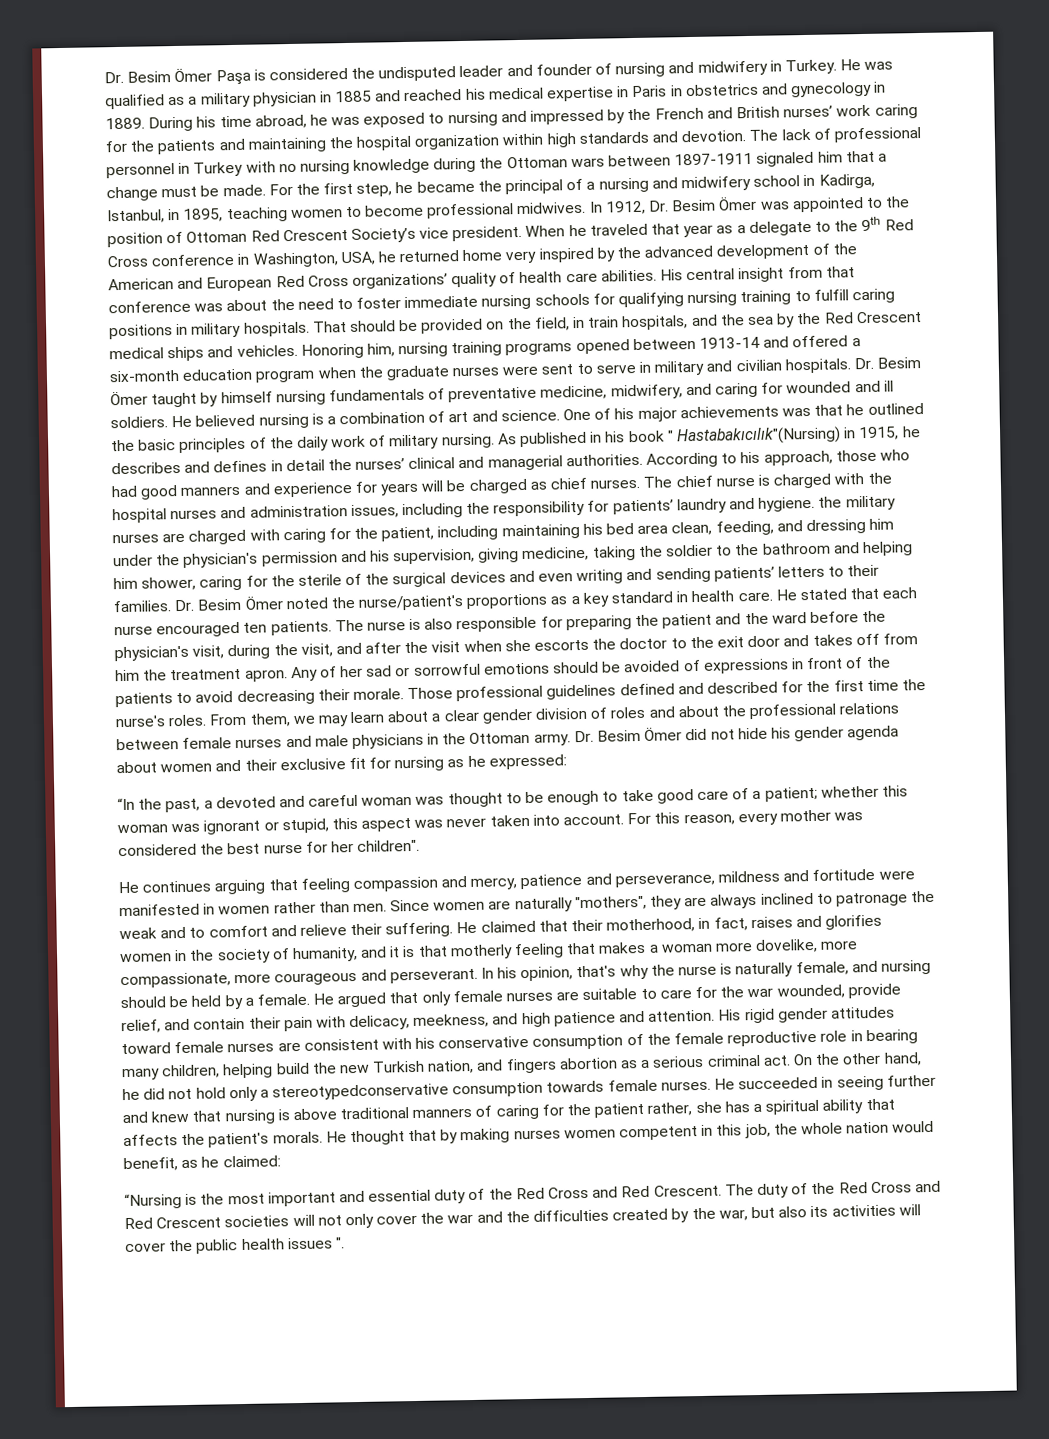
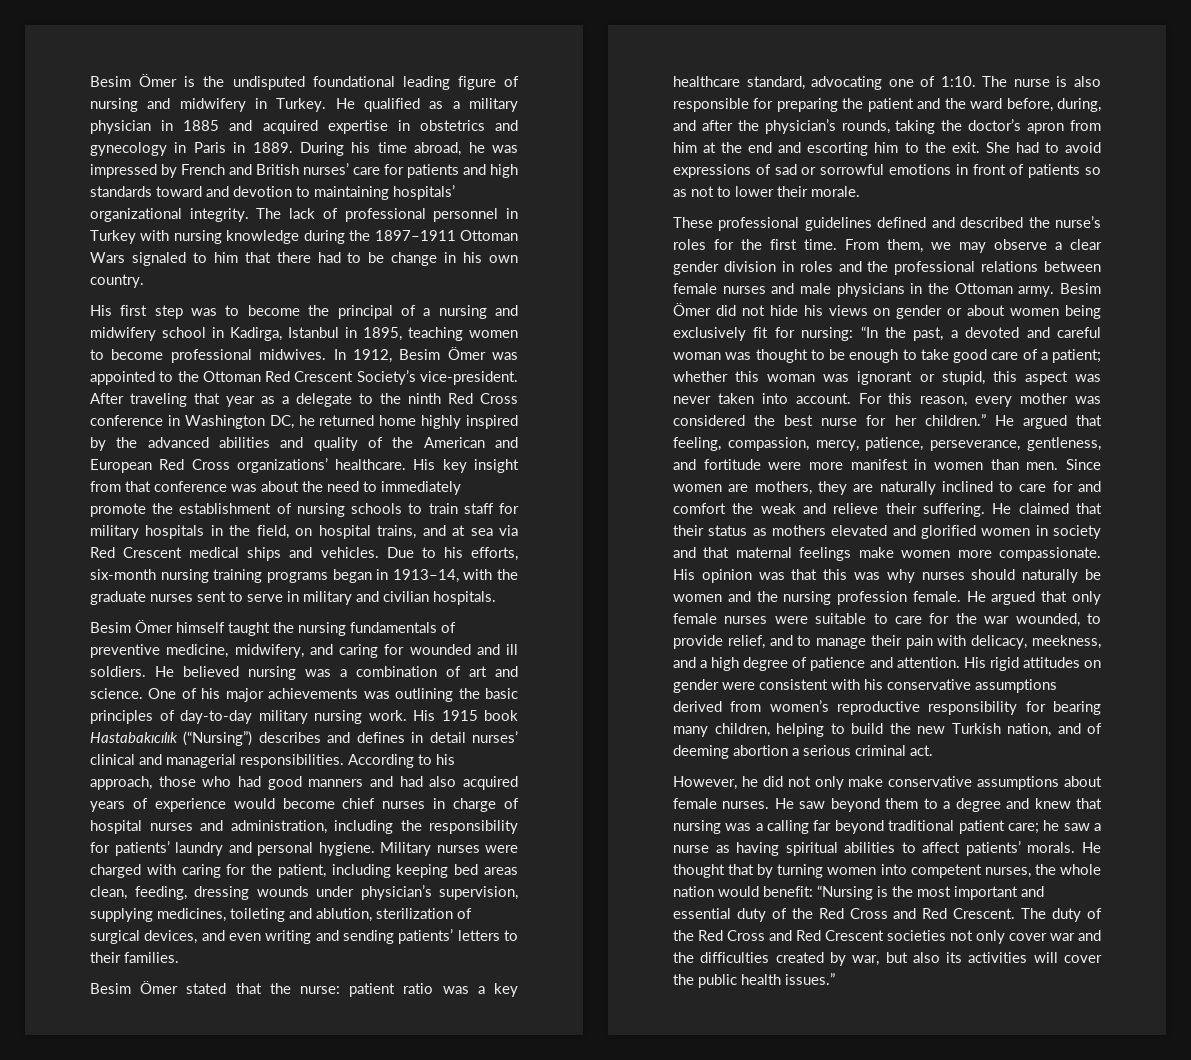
- Dr. Besim Ömer Paşa is considered the undisputed leader and founder of nursing and midwifery in Turkey.
+ Besim Ömer is the undisputed foundational leading figure of nursing and midwifery in Turkey.
- He was qualified as a military physician in 1885 and reached his medical expertise in Paris in obstetrics and gynecology in 1889.
+ He qualified as a military physician in 1885 and acquired expertise in obstetrics and gynecology in Paris in 1889.
- During his time abroad, he was exposed to nursing and impressed by the French and British nurses’ work caring for the patients and maintaining the hospital organization within high standards and devotion.
+ During his time abroad, he was impressed by French and British nurses’ care for patients and high standards toward and devotion to maintaining hospitals’ organizational integrity.
- The lack of professional personnel in Turkey with no nursing knowledge during the Ottoman wars between 1897-1911 signaled him that a change must be made. For the first step, he became the principal of a nursing and midwifery school in Kadirga, Istanbul, in 1895, teaching women to become professional midwives.
+ The lack of professional personnel in Turkey with nursing knowledge during the 1897–1911 Ottoman Wars signaled to him that there had to be change in his own country.
+ His first step was to become the principal of a nursing and midwifery school in Kadirga, Istanbul in 1895, teaching women to become professional midwives.
- In 1912, Dr. Besim Ömer was appointed to the position of Ottoman Red Crescent Society’s vice president. When he traveled that year as a delegate to the 9th Red Cross conference in Washington, USA, he returned home very inspired by the advanced development of the American and European Red Cross organizations’ quality of health care abilities. His central insight from that conference was about the need to foster immediate nursing schools for qualifying nursing training to fulfill caring positions in military hospitals. That should be provided on the field, in train hospitals, and the sea by the Red Crescent medical ships and vehicles.
+ In 1912, Besim Ömer was appointed to the Ottoman Red Crescent Society’s vice-president. After traveling that year as a delegate to the ninth Red Cross conference in Washington DC, he returned home highly inspired by the advanced abilities and quality of the American and European Red Cross organizations’ healthcare. His key insight from that conference was about the need to immediately promote the establishment of nursing schools to train staff for military hospitals in the field, on hospital trains, and at sea via Red Crescent medical ships and vehicles.
- Honoring him, nursing training programs opened between 1913-14 and offered a six-month education program when the graduate nurses were sent to serve in military and civilian hospitals. Dr. Besim Ömer taught by himself nursing fundamentals of preventative medicine, midwifery, and caring for wounded and ill soldiers.
+ Due to his efforts, six-month nursing training programs began in 1913–14, with the graduate nurses sent to serve in military and civilian hospitals.
+ Besim Ömer himself taught the nursing fundamentals of preventive medicine, midwifery, and caring for wounded and ill soldiers.
- He believed nursing is a combination of art and science.
+ He believed nursing was a combination of art and science.
- One of his major achievements was that he outlined the basic principles of the daily work of military nursing. As published in his book " Hastabakıcılık"(Nursing) in 1915, he describes and defines in detail the nurses’ clinical and managerial authorities.
+ One of his major achievements was outlining the basic principles of day-to-day military nursing work. His 1915 book Hastabakıcılık (“Nursing”) describes and defines in detail nurses’ clinical and managerial responsibilities.
- According to his approach, those who had good manners and experience for years will be charged as chief nurses. The chief nurse is charged with the hospital nurses and administration issues, including the responsibility for patients’ laundry and hygiene. the military nurses are charged with caring for the patient, including maintaining his bed area clean, feeding, and dressing him under the physician's permission and his supervision, giving medicine, taking the soldier to the bathroom and helping him shower, caring for the sterile of the surgical devices and even writing and sending patients’ letters to their families. Dr. Besim Ömer noted the nurse/patient's proportions as a key standard in health care. He stated that each nurse encouraged ten patients.
+ According to his approach, those who had good manners and had also acquired years of experience would become chief nurses in charge of hospital nurses and administration, including the responsibility for patients’ laundry and personal hygiene. Military nurses were charged with caring for the patient, including keeping bed areas clean, feeding, dressing wounds under physician’s supervision, supplying medicines, toileting and ablution, sterilization of surgical devices, and even writing and sending patients’ letters to their families.
+ Besim Ömer stated that the nurse: patient ratio was a key healthcare standard, advocating one of 1:10.
- The nurse is also responsible for preparing the patient and the ward before the physician's visit, during the visit, and after the visit when she escorts the doctor to the exit door and takes off from him the treatment apron. Any of her sad or sorrowful emotions should be avoided of expressions in front of the patients to avoid decreasing their morale. Those professional guidelines defined and described for the first time the nurse's roles.
+ The nurse is also responsible for preparing the patient and the ward before, during, and after the physician’s rounds, taking the doctor’s apron from him at the end and escorting him to the exit. She had to avoid expressions of sad or sorrowful emotions in front of patients so as not to lower their morale.
+ These professional guidelines defined and described the nurse’s roles for the first time.
- From them, we may learn about a clear gender division of roles and about the professional relations between female nurses and male physicians in the Ottoman army.
+ From them, we may observe a clear gender division in roles and the professional relations between female nurses and male physicians in the Ottoman army.
- Dr. Besim Ömer did not hide his gender agenda about women and their exclusive fit for nursing as he expressed:
- “In the past, a devoted and careful woman was thought to be enough to take good care of a patient; whether this woman was ignorant or stupid, this aspect was never taken into account.
+ Besim Ömer did not hide his views on gender or about women being exclusively fit for nursing: “In the past, a devoted and careful woman was thought to be enough to take good care of a patient; whether this woman was ignorant or stupid, this aspect was never taken into account.
- For this reason, every mother was considered the best nurse for her children".
- He continues arguing that feeling compassion and mercy, patience and perseverance, mildness and fortitude were manifested in women rather than men.
+ For this reason, every mother was considered the best nurse for her children.” He argued that feeling, compassion, mercy, patience, perseverance, gentleness, and fortitude were more manifest in women than men.
- Since women are naturally "mothers", they are always inclined to patronage the weak and to comfort and relieve their suffering.
+ Since women are mothers, they are naturally inclined to care for and comfort the weak and relieve their suffering.
- He claimed that their motherhood, in fact, raises and glorifies women in the society of humanity, and it is that motherly feeling that makes a woman more dovelike, more compassionate, more courageous and perseverant. In his opinion, that's why the nurse is naturally female, and nursing should be held by a female.
+ He claimed that their status as mothers elevated and glorified women in society and that maternal feelings make women more compassionate. His opinion was that this was why nurses should naturally be women and the nursing profession female.
- He argued that only female nurses are suitable to care for the war wounded, provide relief, and contain their pain with delicacy, meekness, and high patience and attention.
+ He argued that only female nurses were suitable to care for the war wounded, to provide relief, and to manage their pain with delicacy, meekness, and a high degree of patience and attention.
- His rigid gender attitudes toward female nurses are consistent with his conservative consumption of the female reproductive role in bearing many children, helping build the new Turkish nation, and fingers abortion as a serious criminal act. On the other hand, he did not hold only a stereotypedconservative consumption towards female nurses. He succeeded in seeing further and knew that nursing is above traditional manners of caring for the patient rather, she has a spiritual ability that affects the patient's morals.
+ His rigid attitudes on gender were consistent with his conservative assumptions derived from women’s reproductive responsibility for bearing many children, helping to build the new Turkish nation, and of deeming abortion a serious criminal act.
+ However, he did not only make conservative assumptions about female nurses. He saw beyond them to a degree and knew that nursing was a calling far beyond traditional patient care; he saw a nurse as having spiritual abilities to affect patients’ morals.
- He thought that by making nurses women competent in this job, the whole nation would benefit, as he claimed:
- “Nursing is the most important and essential duty of the Red Cross and Red Crescent.
+ He thought that by turning women into competent nurses, the whole nation would benefit: “Nursing is the most important and essential duty of the Red Cross and Red Crescent.
- The duty of the Red Cross and Red Crescent societies will not only cover the war and the difficulties created by the war, but also its activities will cover the public health issues ".
+ The duty of the Red Cross and Red Crescent societies not only cover war and the difficulties created by war, but also its activities will cover the public health issues.”

